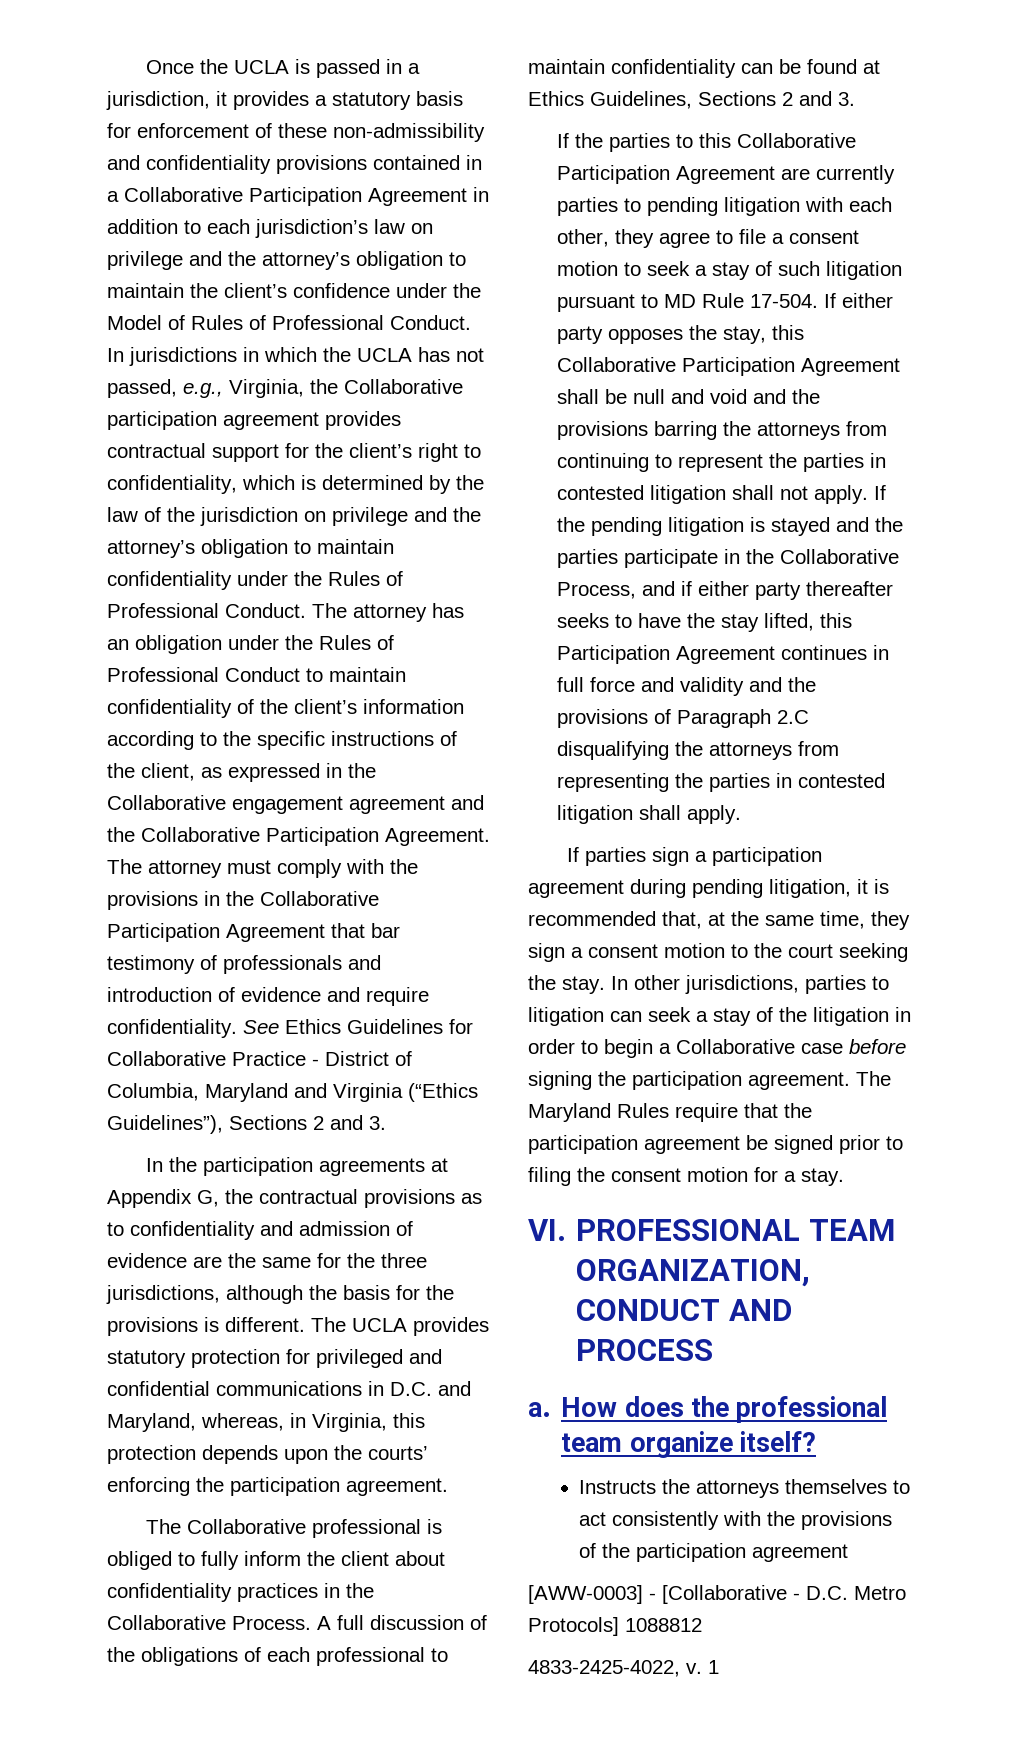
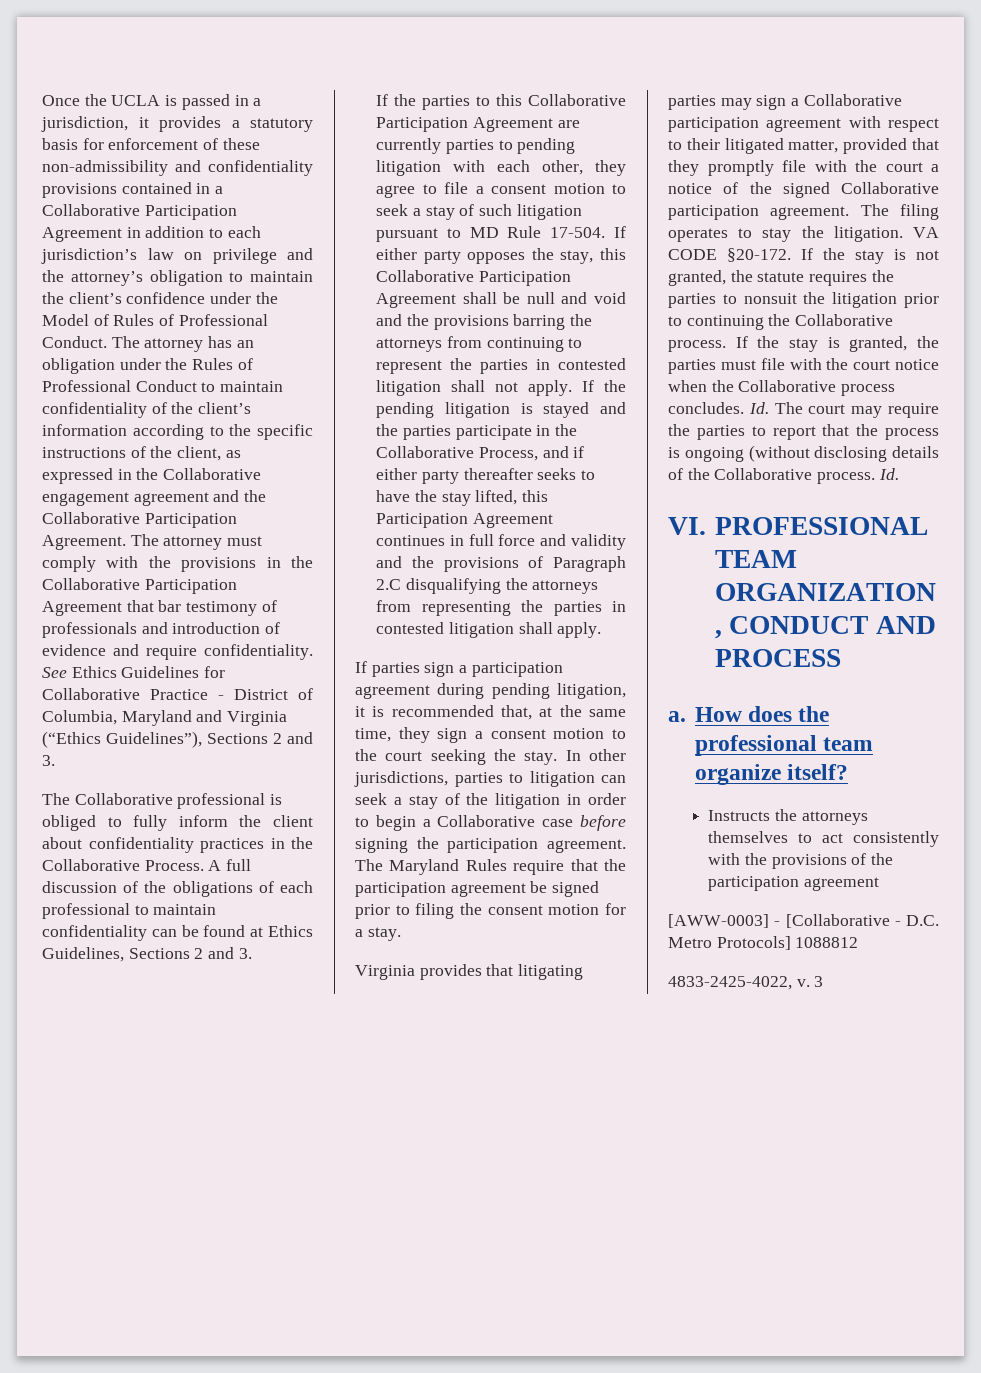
- In jurisdictions in which the UCLA has not passed, e.g., Virginia, the Collaborative participation agreement provides contractual support for the client’s right to confidentiality, which is determined by the law of the jurisdiction on privilege and the attorney’s obligation to maintain confidentiality under the Rules of Professional Conduct.
- In the participation agreements at Appendix G, the contractual provisions as to confidentiality and admission of evidence are the same for the three jurisdictions, although the basis for the provisions is different. The UCLA provides statutory protection for privileged and confidential communications in D.C. and Maryland, whereas, in Virginia, this protection depends upon the courts’ enforcing the participation agreement.
+ Virginia provides that litigating parties may sign a Collaborative participation agreement with respect to their litigated matter, provided that they promptly file with the court a notice of the signed Collaborative participation agreement. The filing operates to stay the litigation. VA CODE §20-172. If the stay is not granted, the statute requires the parties to nonsuit the litigation prior to continuing the Collaborative process. If the stay is granted, the parties must file with the court notice when the Collaborative process concludes. Id. The court may require the parties to report that the process is ongoing (without disclosing details of the Collaborative process. Id.
- 1
+ 3

